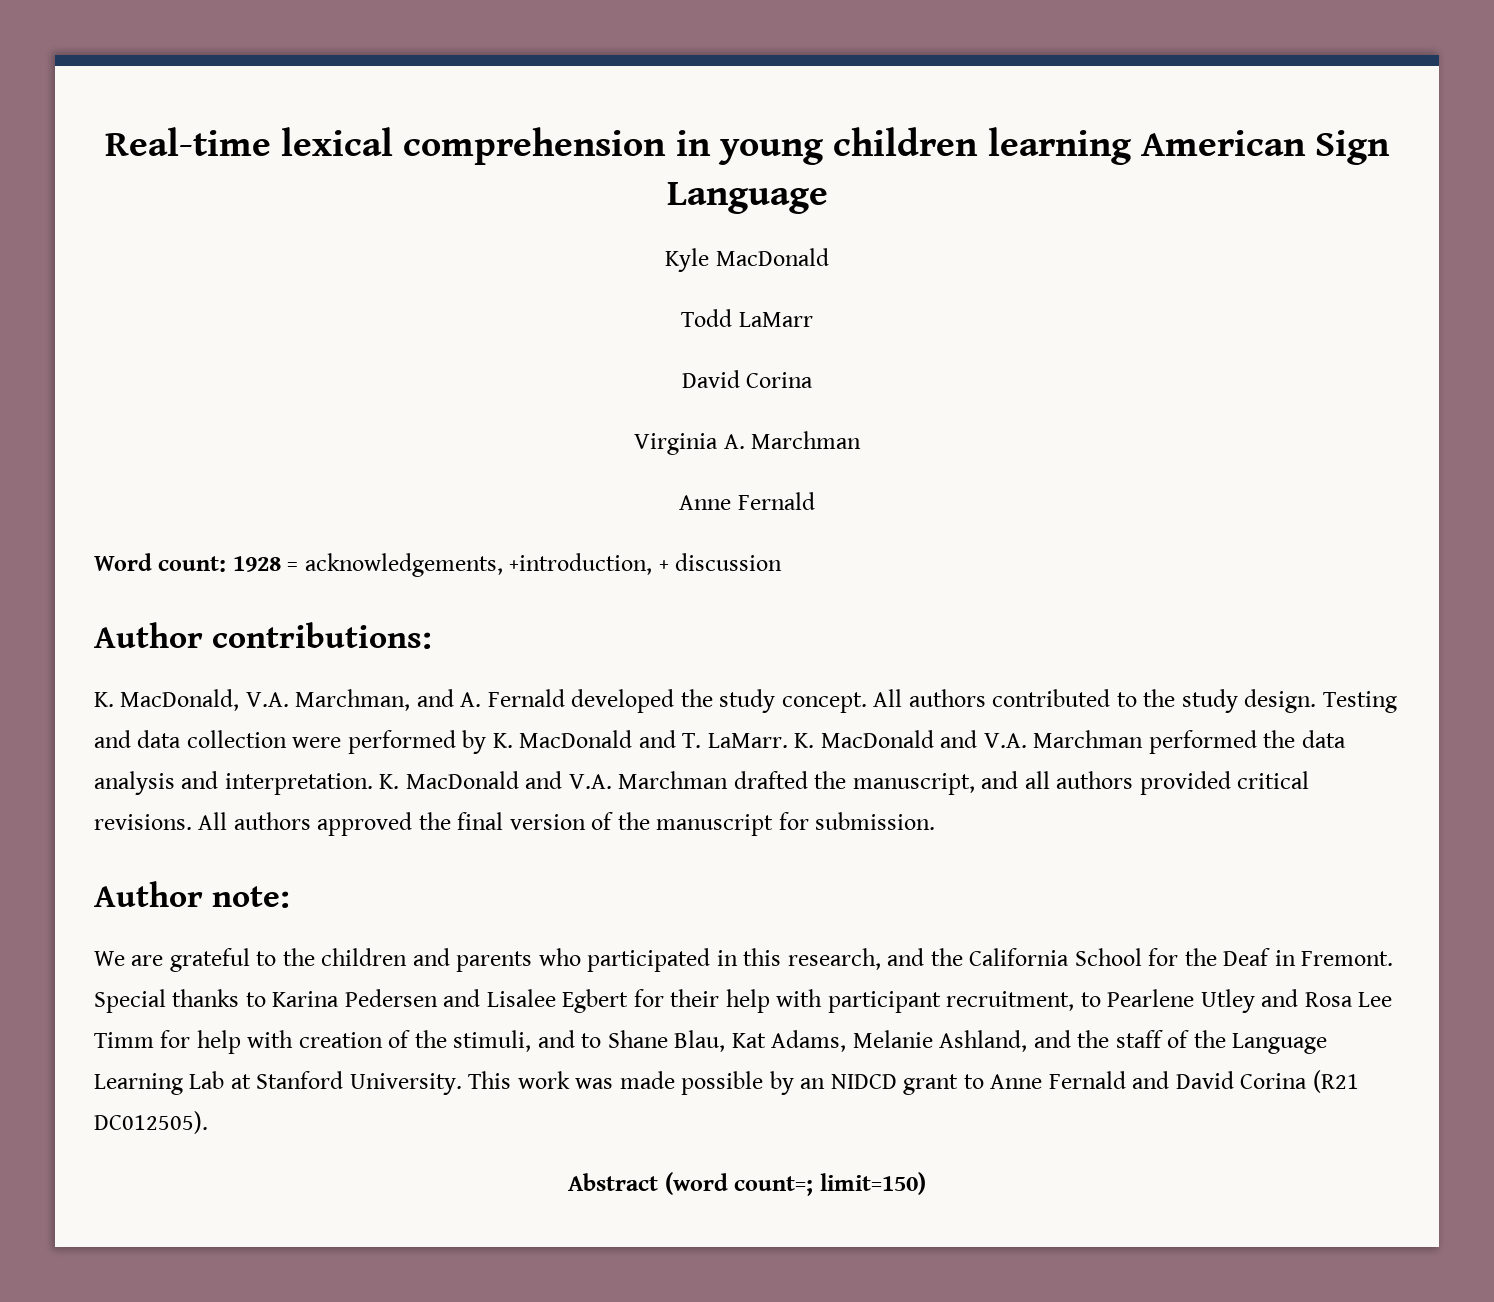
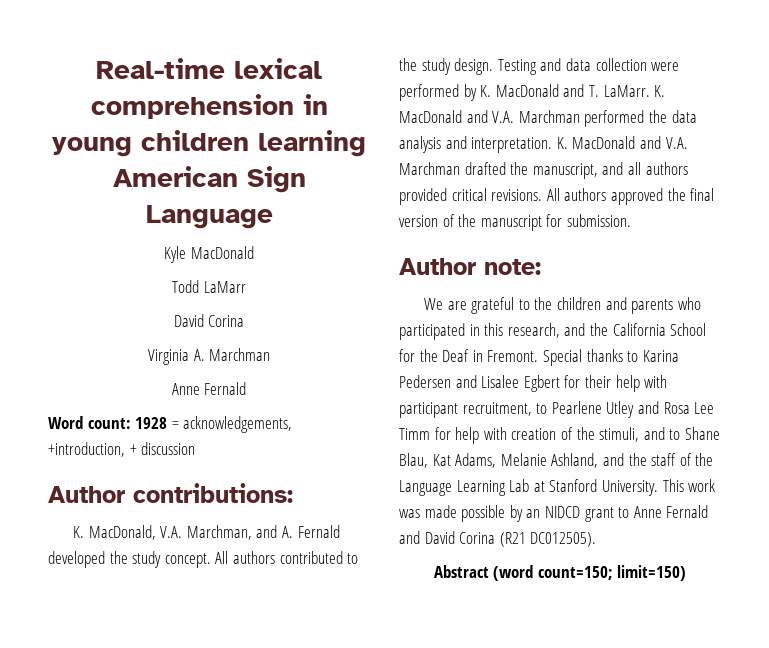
- Abstract (word count=; limit=150)
+ Abstract (word count=150; limit=150)

